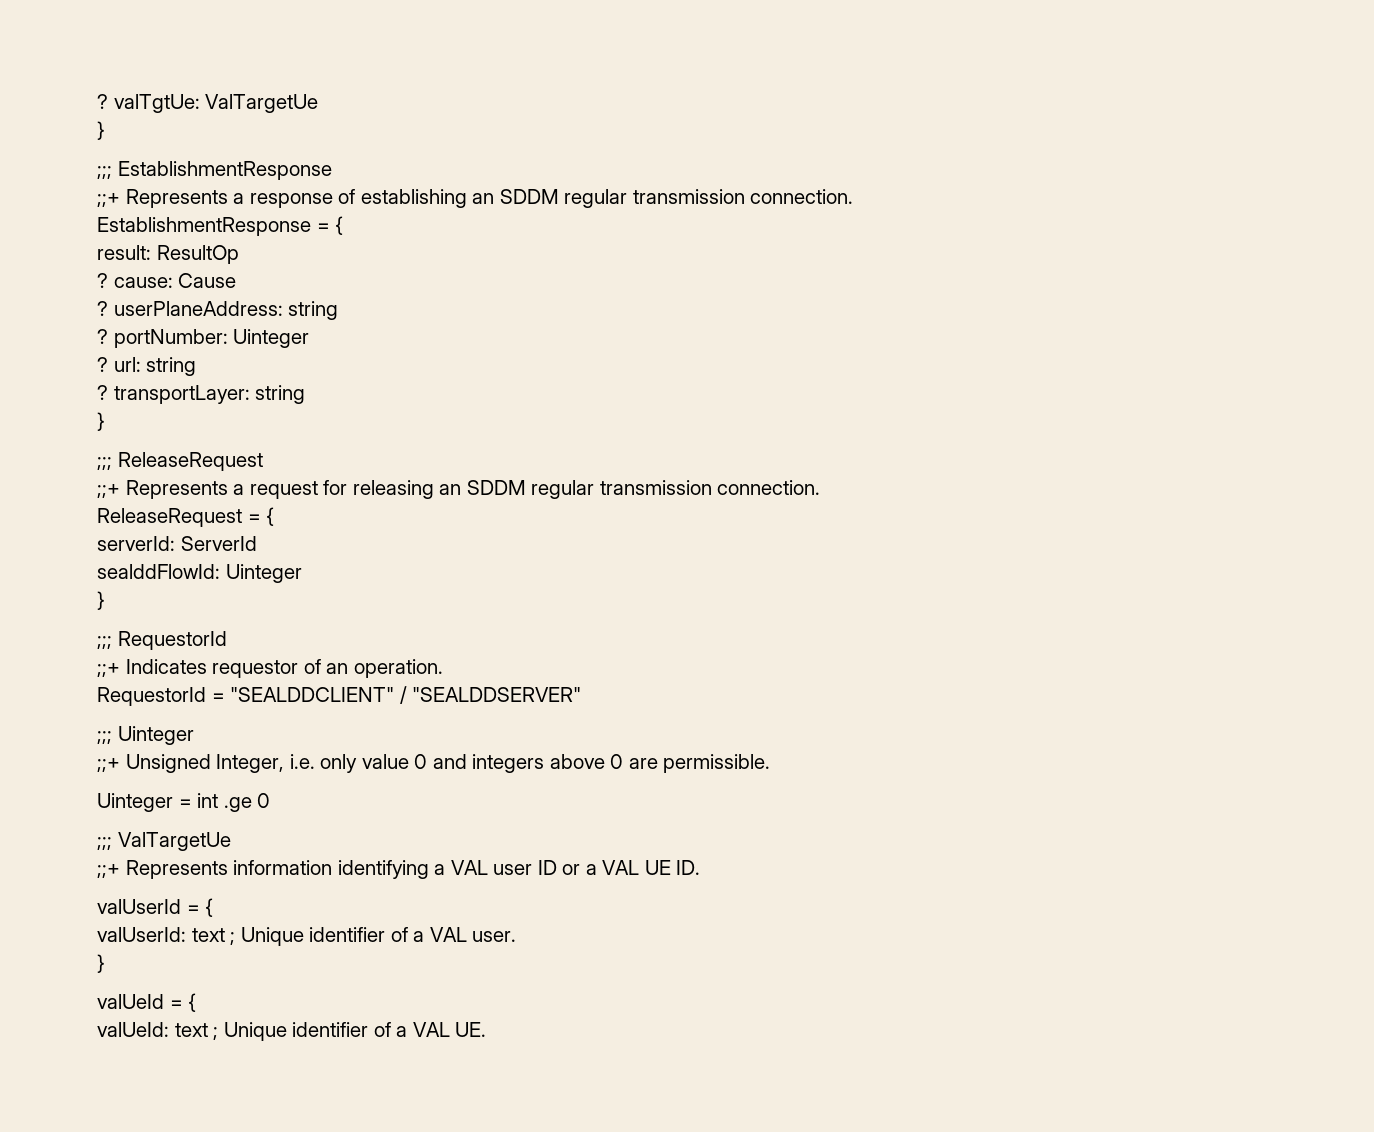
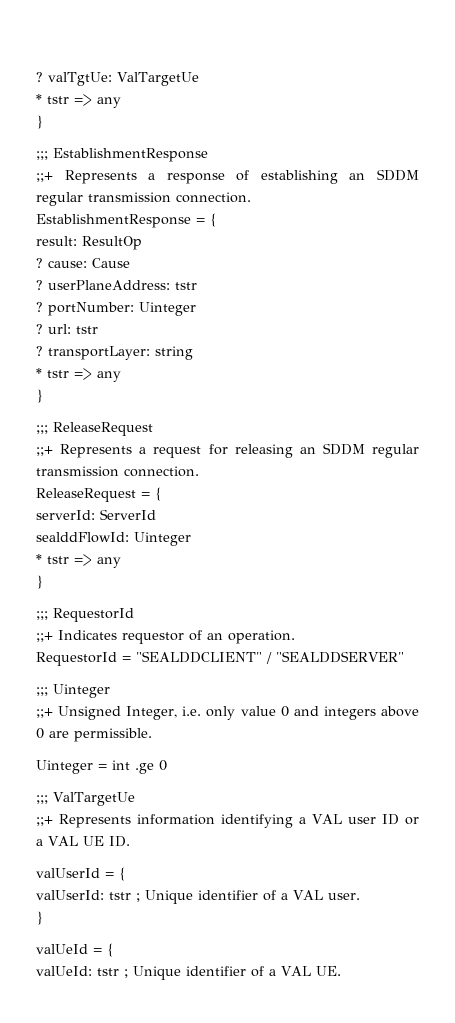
  ? valTgtUe: ValTargetUe
+ * tstr => any
- ? userPlaneAddress: string
+ ? userPlaneAddress: tstr
- ? url: string
+ ? url: tstr
  ? transportLayer: string
+ * tstr => any
  sealddFlowId: Uinteger
+ * tstr => any
- valUserId: text ; Unique identifier of a VAL user.
+ valUserId: tstr ; Unique identifier of a VAL user.
- valUeId: text ; Unique identifier of a VAL UE.
+ valUeId: tstr ; Unique identifier of a VAL UE.

